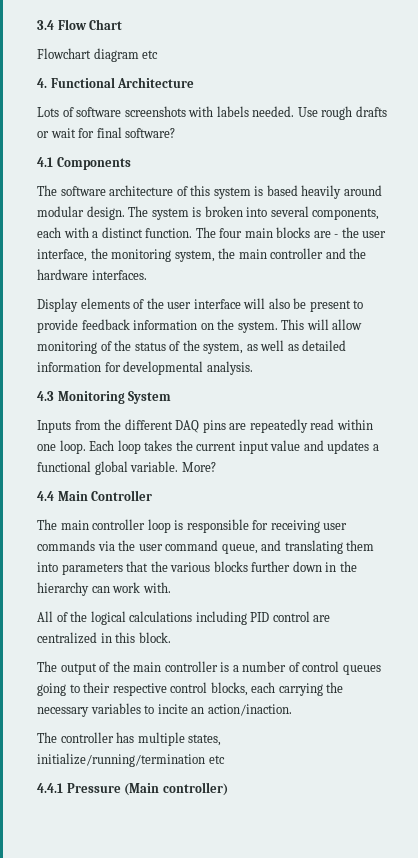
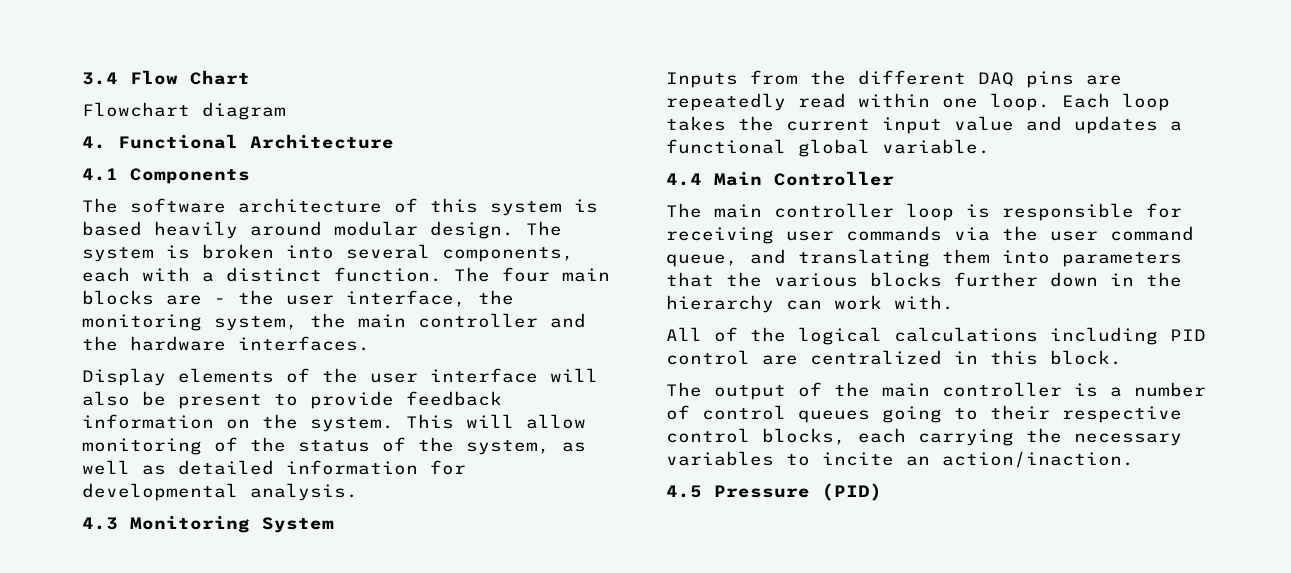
- Flowchart diagram etc
+ Flowchart diagram
- Lots of software screenshots with labels needed. Use rough drafts or wait for final software?
- More?
- The controller has multiple states, initialize/running/termination etc
- 4.4.1 Pressure (Main controller)
+ 4.5 Pressure (PID)

